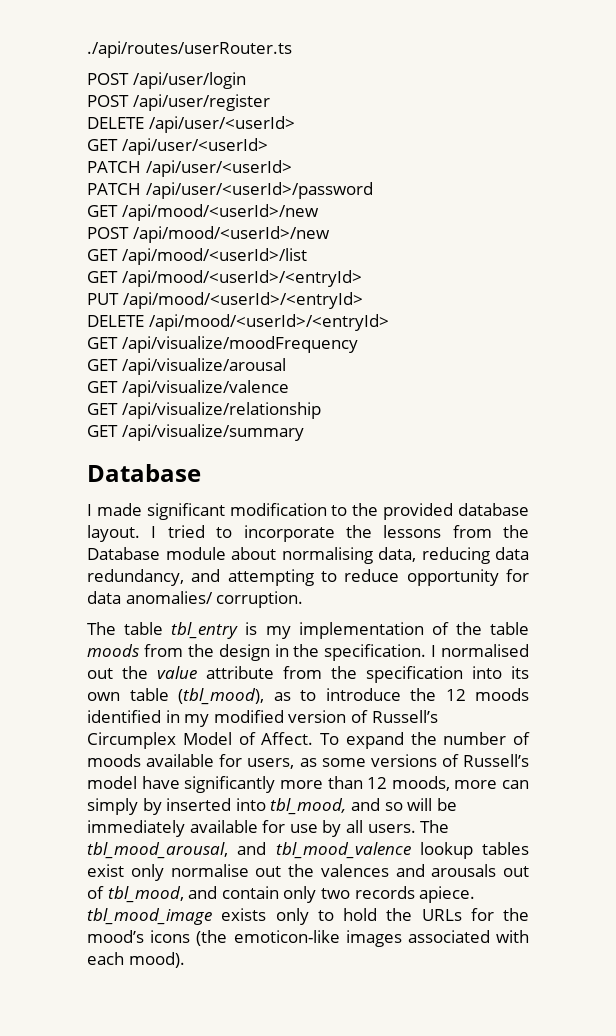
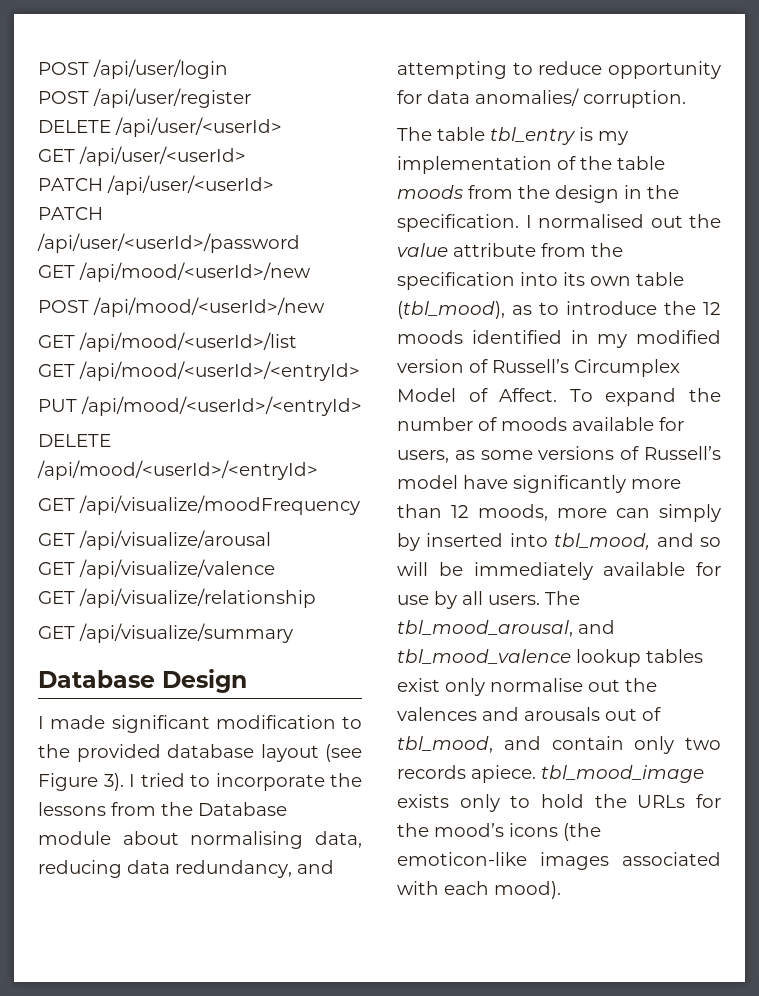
- ./api/routes/userRouter.ts
  GET /api/visualize/summary
- Database
+ Database Design
- I made significant modification to the provided database layout.
+ I made significant modification to the provided database layout (see Figure 3).

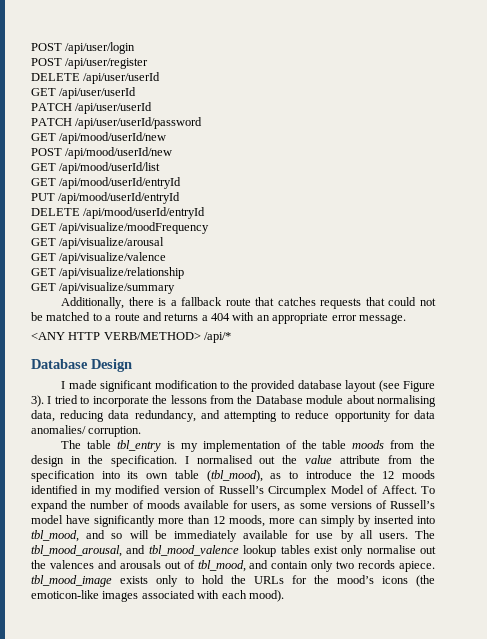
- DELETE /api/user/<userId>
- GET /api/user/<userId>
- PATCH /api/user/<userId>
- PATCH /api/user/<userId>/password
- GET /api/mood/<userId>/new
- POST /api/mood/<userId>/new
- GET /api/mood/<userId>/list
- GET /api/mood/<userId>/<entryId>
+ DELETE /api/user/userId
+ GET /api/user/userId
+ PATCH /api/user/userId
+ PATCH /api/user/userId/password
+ GET /api/mood/userId/new
+ POST /api/mood/userId/new
+ GET /api/mood/userId/list
+ GET /api/mood/userId/entryId
- PUT /api/mood/<userId>/<entryId>
- DELETE /api/mood/<userId>/<entryId>
+ PUT /api/mood/userId/entryId
+ DELETE /api/mood/userId/entryId
+ Additionally, there is a fallback route that catches requests that could not be matched to a route and returns a 404 with an appropriate error message.
+ <ANY HTTP VERB/METHOD> /api/*

